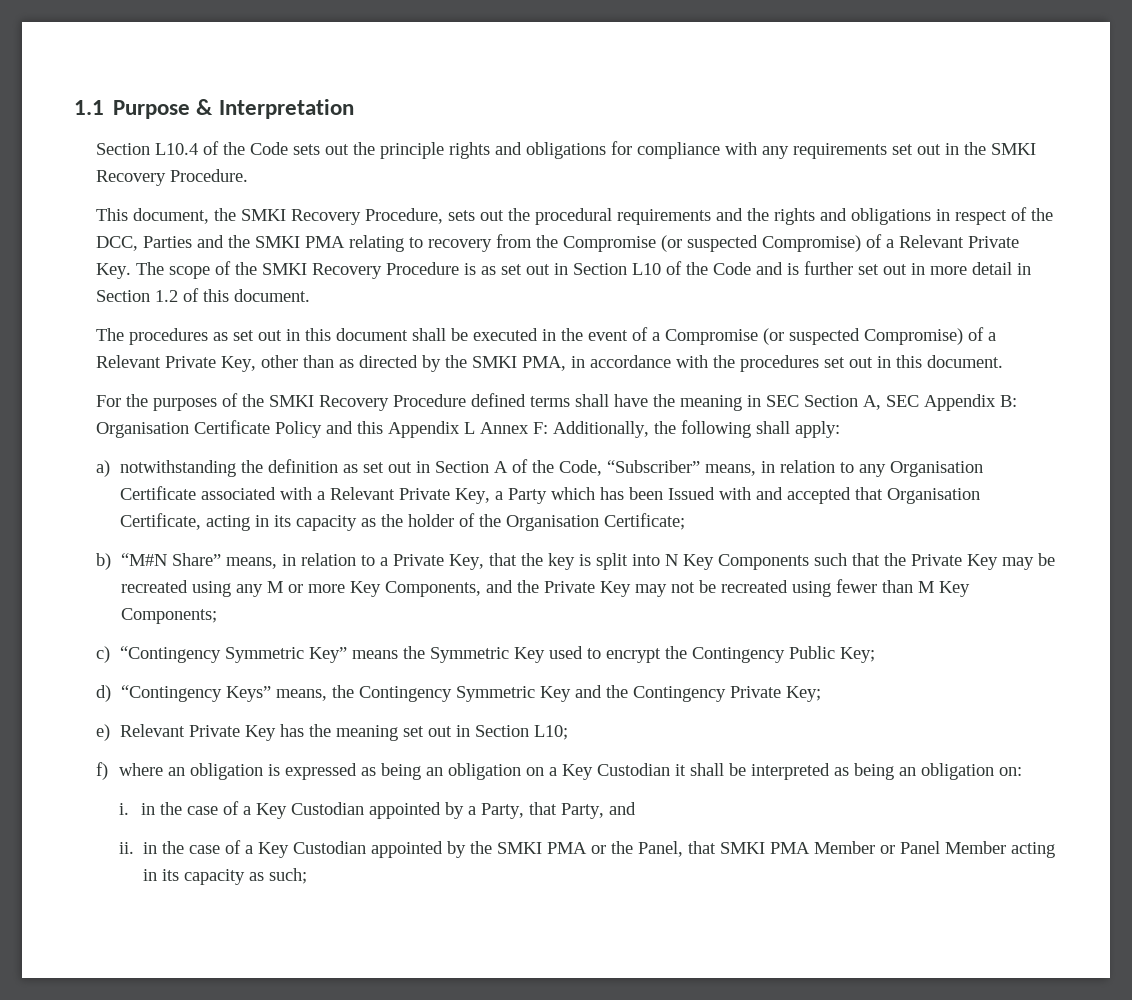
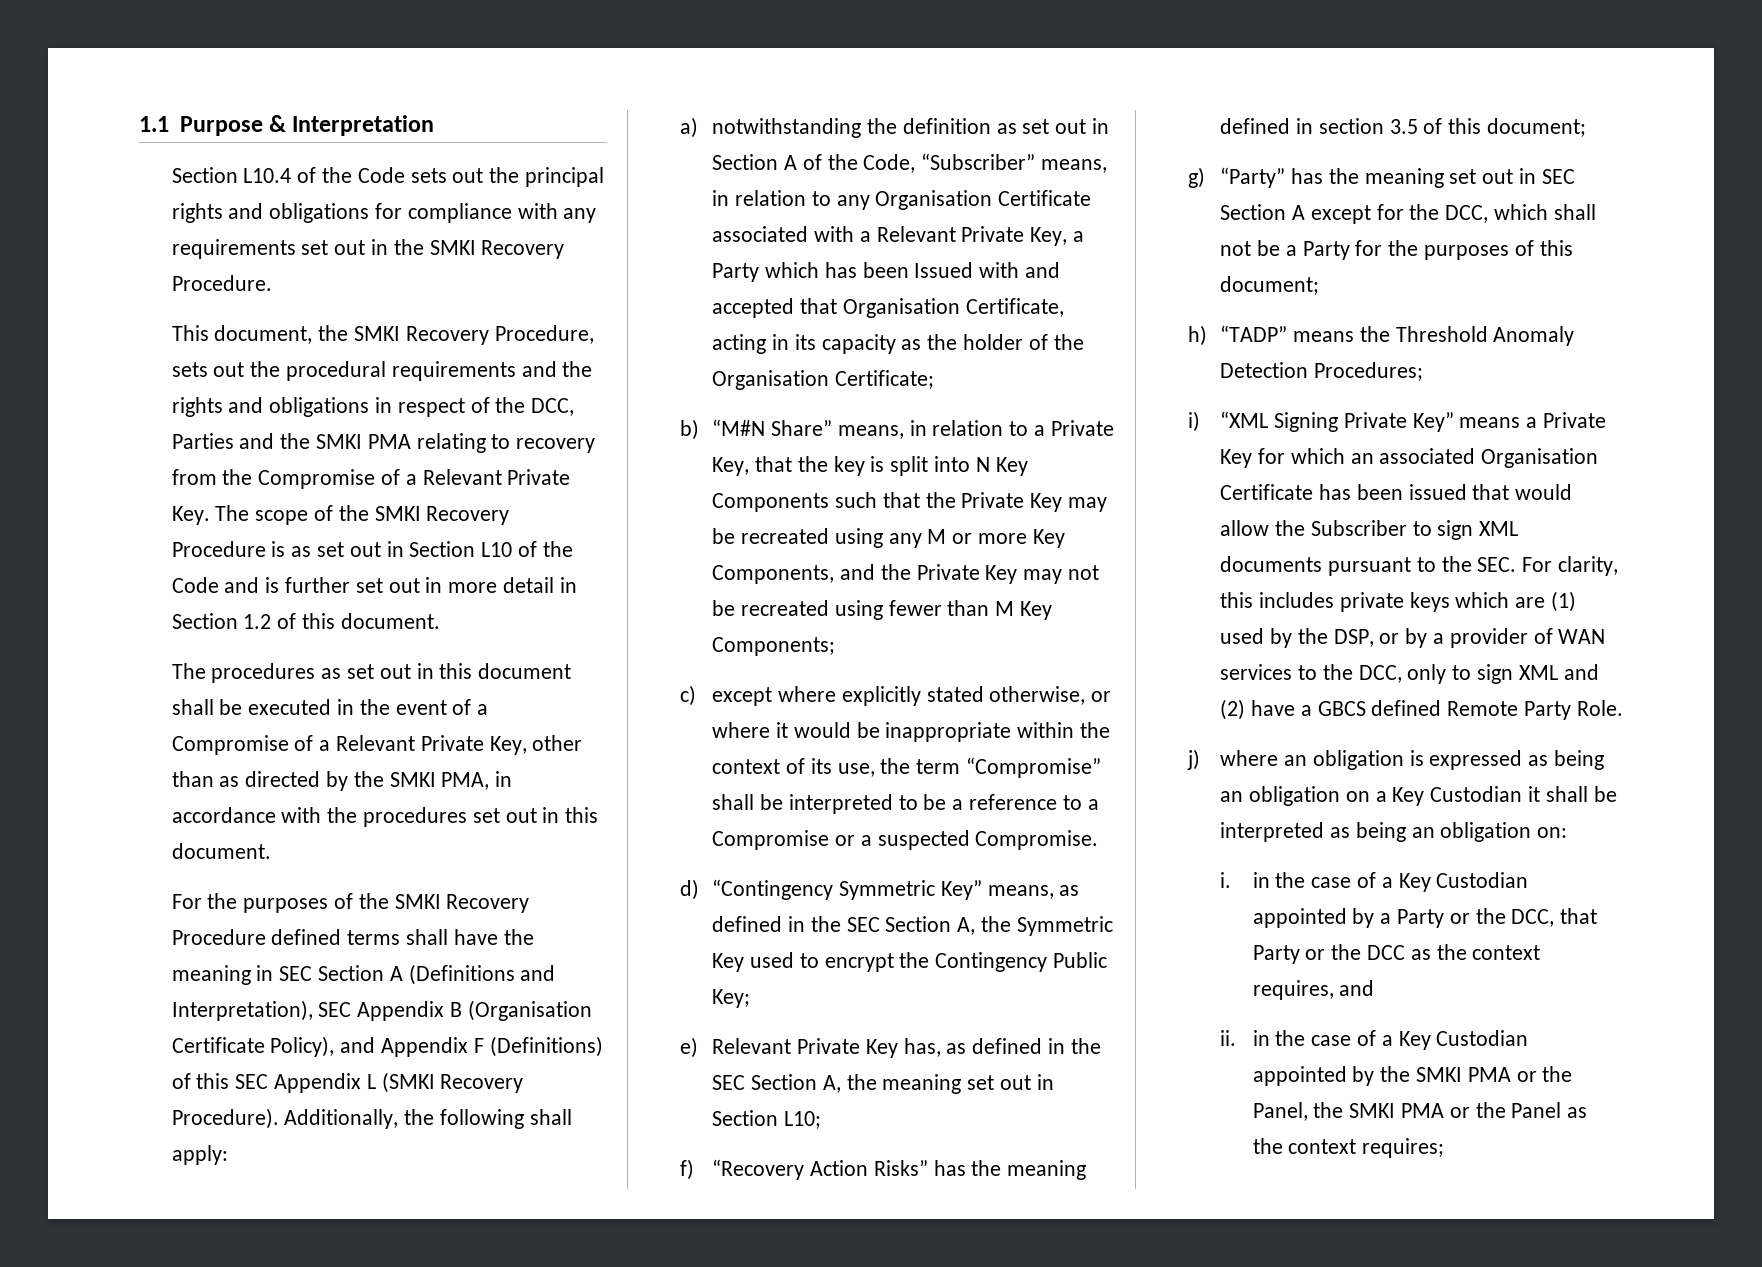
- Section L10.4 of the Code sets out the principle rights and obligations for compliance with any requirements set out in the SMKI Recovery Procedure.
+ Section L10.4 of the Code sets out the principal rights and obligations for compliance with any requirements set out in the SMKI Recovery Procedure.
- This document, the SMKI Recovery Procedure, sets out the procedural requirements and the rights and obligations in respect of the DCC, Parties and the SMKI PMA relating to recovery from the Compromise (or suspected Compromise) of a Relevant Private Key. The scope of the SMKI Recovery Procedure is as set out in Section L10 of the Code and is further set out in more detail in Section 1.2 of this document.
+ This document, the SMKI Recovery Procedure, sets out the procedural requirements and the rights and obligations in respect of the DCC, Parties and the SMKI PMA relating to recovery from the Compromise of a Relevant Private Key. The scope of the SMKI Recovery Procedure is as set out in Section L10 of the Code and is further set out in more detail in Section 1.2 of this document.
- The procedures as set out in this document shall be executed in the event of a Compromise (or suspected Compromise) of a Relevant Private Key, other than as directed by the SMKI PMA, in accordance with the procedures set out in this document.
+ The procedures as set out in this document shall be executed in the event of a Compromise of a Relevant Private Key, other than as directed by the SMKI PMA, in accordance with the procedures set out in this document.
- For the purposes of the SMKI Recovery Procedure defined terms shall have the meaning in SEC Section A, SEC Appendix B: Organisation Certificate Policy and this Appendix L Annex F: Additionally, the following shall apply:
+ For the purposes of the SMKI Recovery Procedure defined terms shall have the meaning in SEC Section A (Definitions and Interpretation), SEC Appendix B (Organisation Certificate Policy), and Appendix F (Definitions) of this SEC Appendix L (SMKI Recovery Procedure). Additionally, the following shall apply:
- c) “Contingency Symmetric Key” means the Symmetric Key used to encrypt the Contingency Public Key;
+ c) except where explicitly stated otherwise, or where it would be inappropriate within the context of its use, the term “Compromise” shall be interpreted to be a reference to a Compromise or a suspected Compromise.
+ d) “Contingency Symmetric Key” means, as defined in the SEC Section A, the Symmetric Key used to encrypt the Contingency Public Key;
- d) “Contingency Keys” means, the Contingency Symmetric Key and the Contingency Private Key;
- e) Relevant Private Key has the meaning set out in Section L10;
+ e) Relevant Private Key has, as defined in the SEC Section A, the meaning set out in Section L10;
- f) where an obligation is expressed as being an obligation on a Key Custodian it shall be interpreted as being an obligation on:
+ f) “Recovery Action Risks” has the meaning defined in section 3.5 of this document;
+ g) “Party” has the meaning set out in SEC Section A except for the DCC, which shall not be a Party for the purposes of this document;
+ h) “TADP” means the Threshold Anomaly Detection Procedures;
+ i) “XML Signing Private Key” means a Private Key for which an associated Organisation Certificate has been issued that would allow the Subscriber to sign XML documents pursuant to the SEC. For clarity, this includes private keys which are (1) used by the DSP, or by a provider of WAN services to the DCC, only to sign XML and (2) have a GBCS defined Remote Party Role.
+ j) where an obligation is expressed as being an obligation on a Key Custodian it shall be interpreted as being an obligation on:
- i. in the case of a Key Custodian appointed by a Party, that Party, and
+ i. in the case of a Key Custodian appointed by a Party or the DCC, that Party or the DCC as the context requires, and
- ii. in the case of a Key Custodian appointed by the SMKI PMA or the Panel, that SMKI PMA Member or Panel Member acting in its capacity as such;
+ ii. in the case of a Key Custodian appointed by the SMKI PMA or the Panel, the SMKI PMA or the Panel as the context requires;

